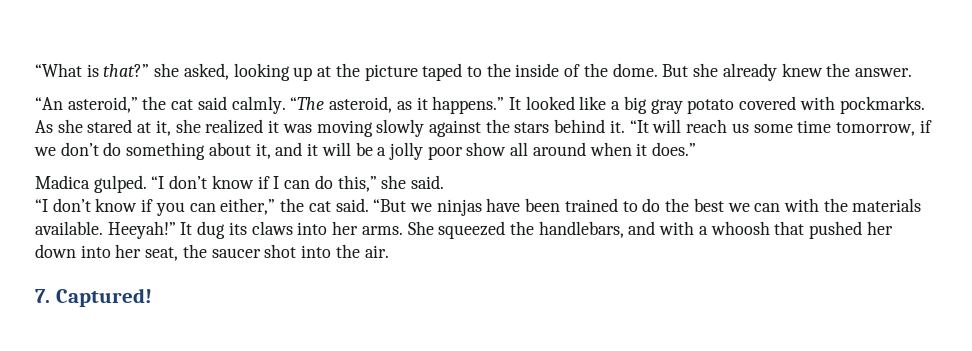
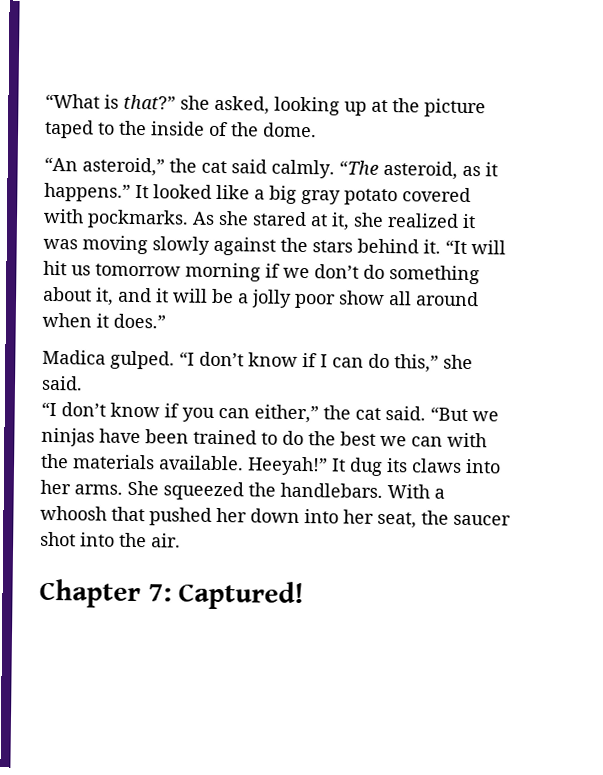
- But she already knew the answer.
- “It will reach us some time tomorrow, if we don’t do something about it, and it will be a jolly poor show all around when it does.”
+ “It will hit us tomorrow morning if we don’t do something about it, and it will be a jolly poor show all around when it does.”
- She squeezed the handlebars, and with a whoosh that pushed her down into her seat, the saucer shot into the air.
+ She squeezed the handlebars. With a whoosh that pushed her down into her seat, the saucer shot into the air.
- 7. Captured!
+ Chapter 7: Captured!

